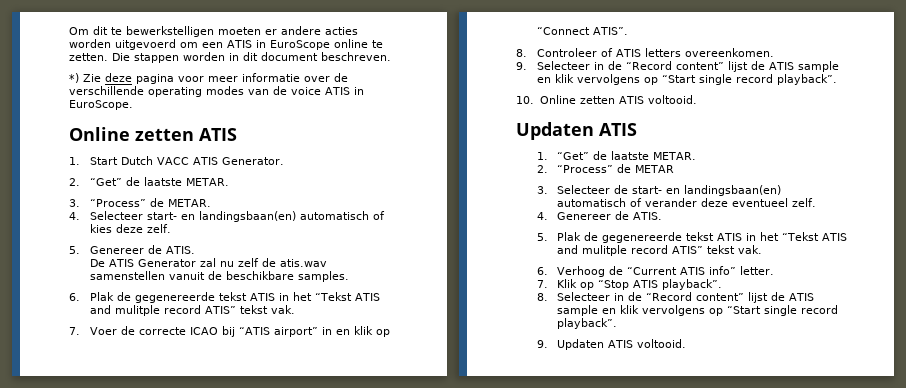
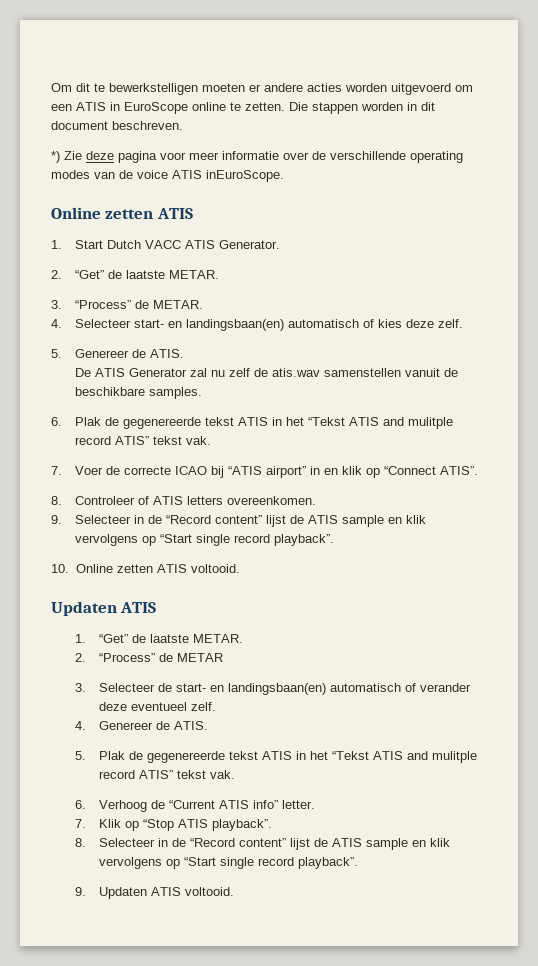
- *) Zie deze pagina voor meer informatie over de verschillende operating modes van de voice ATIS in EuroScope.
+ *) Zie deze pagina voor meer informatie over de verschillende operating modes van de voice ATIS inEuroScope.

